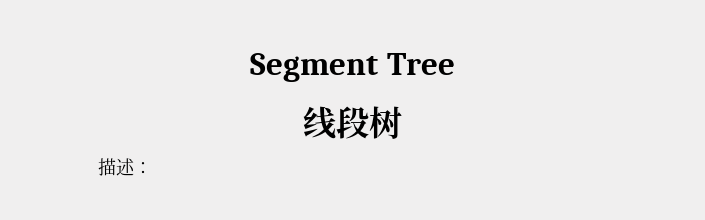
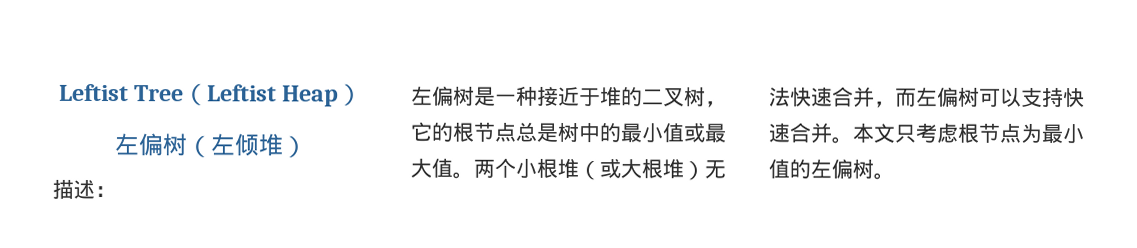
- Segment Tree
- 线段树
+ Leftist Tree（Leftist Heap）
+ 左偏树（左倾堆）
  描述：
+ 左偏树是一种接近于堆的二叉树，它的根节点总是树中的最小值或最大值。两个小根堆（或大根堆）无法快速合并，而左偏树可以支持快速合并。本文只考虑根节点为最小值的左偏树。

